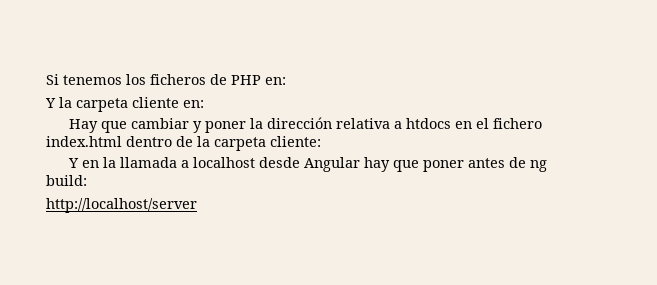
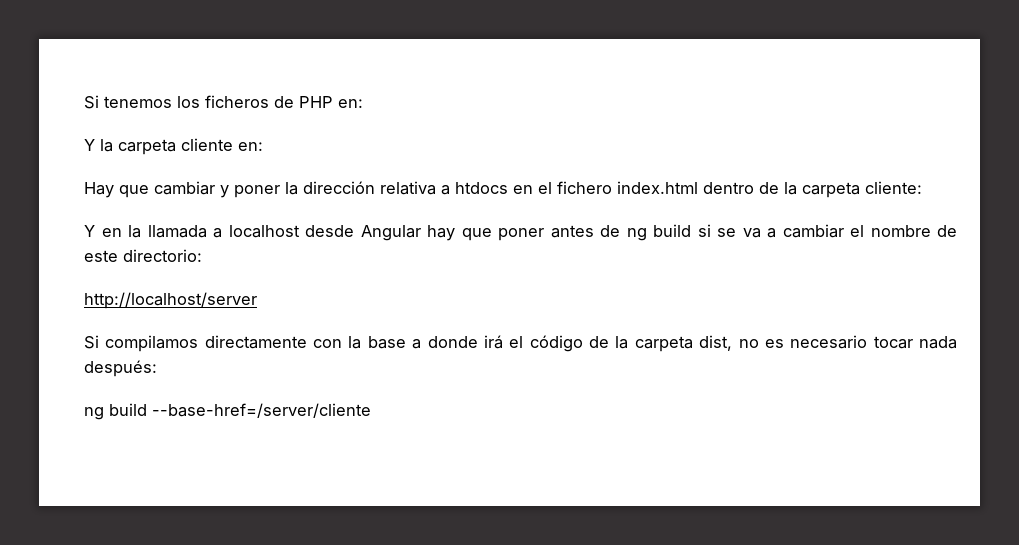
- Y en la llamada a localhost desde Angular hay que poner antes de ng build:
+ Y en la llamada a localhost desde Angular hay que poner antes de ng build si se va a cambiar el nombre de este directorio:
  http://localhost/server
+ Si compilamos directamente con la base a donde irá el código de la carpeta dist, no es necesario tocar nada después:
+ ng build --base-href=/server/cliente

